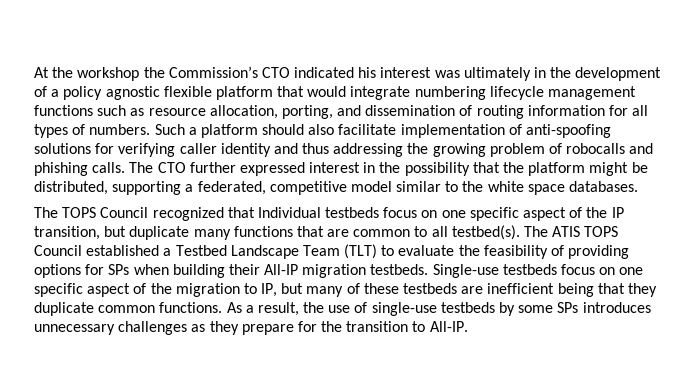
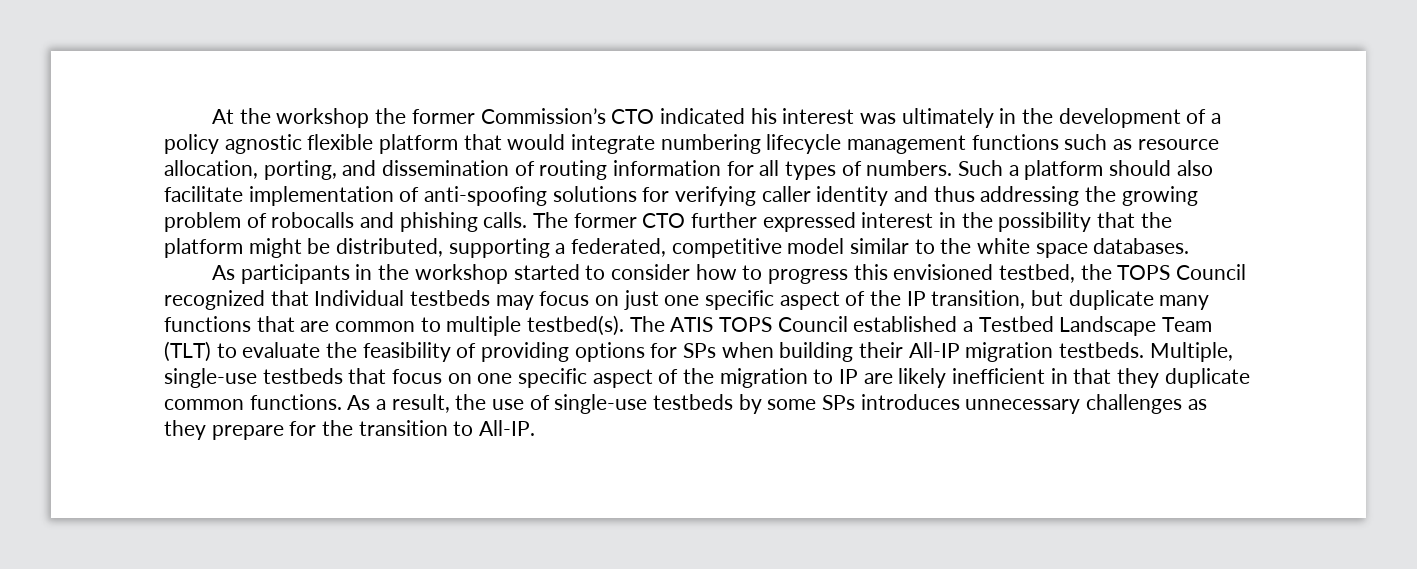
- At the workshop the Commission’s CTO indicated his interest was ultimately in the development of a policy agnostic flexible platform that would integrate numbering lifecycle management functions such as resource allocation, porting, and dissemination of routing information for all types of numbers.
+ At the workshop the former Commission’s CTO indicated his interest was ultimately in the development of a policy agnostic flexible platform that would integrate numbering lifecycle management functions such as resource allocation, porting, and dissemination of routing information for all types of numbers.
- The CTO further expressed interest in the possibility that the platform might be distributed, supporting a federated, competitive model similar to the white space databases.
+ The former CTO further expressed interest in the possibility that the platform might be distributed, supporting a federated, competitive model similar to the white space databases.
- The TOPS Council recognized that Individual testbeds focus on one specific aspect of the IP transition, but duplicate many functions that are common to all testbed(s).
+ As participants in the workshop started to consider how to progress this envisioned testbed, the TOPS Council recognized that Individual testbeds may focus on just one specific aspect of the IP transition, but duplicate many functions that are common to multiple testbed(s).
- Single-use testbeds focus on one specific aspect of the migration to IP, but many of these testbeds are inefficient being that they duplicate common functions.
+ Multiple, single-use testbeds that focus on one specific aspect of the migration to IP are likely inefficient in that they duplicate common functions.

